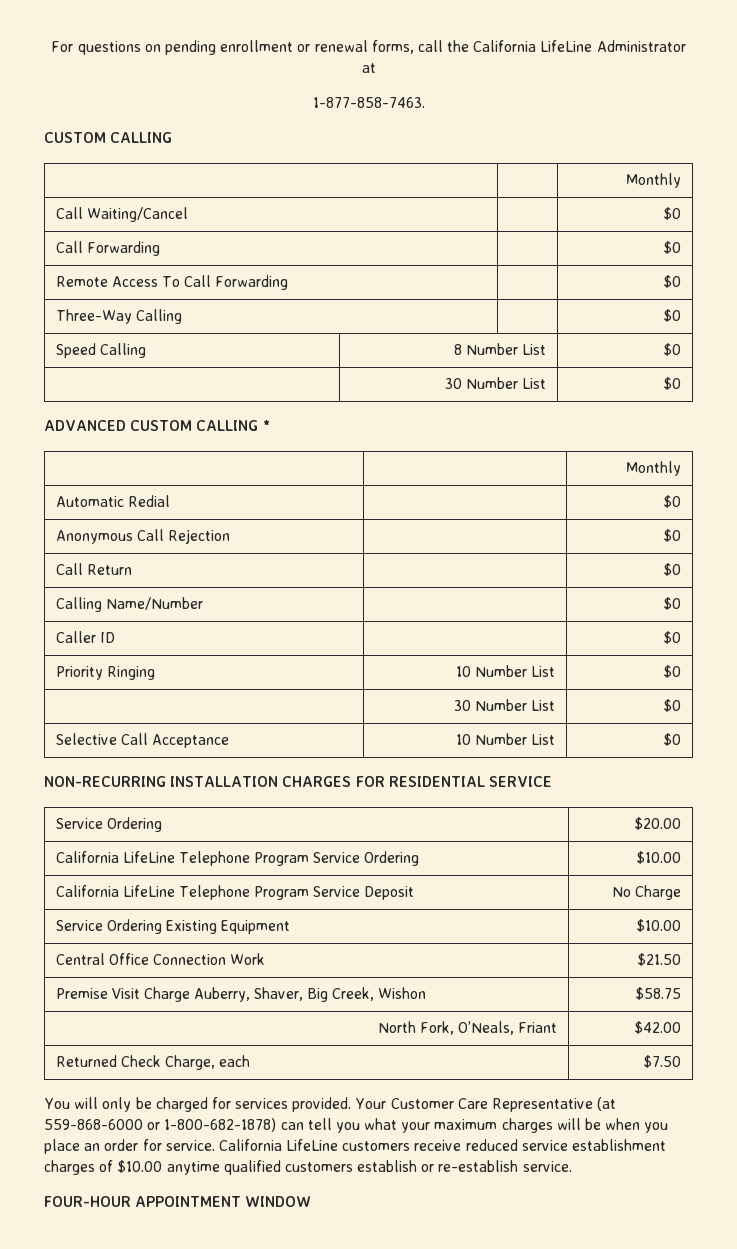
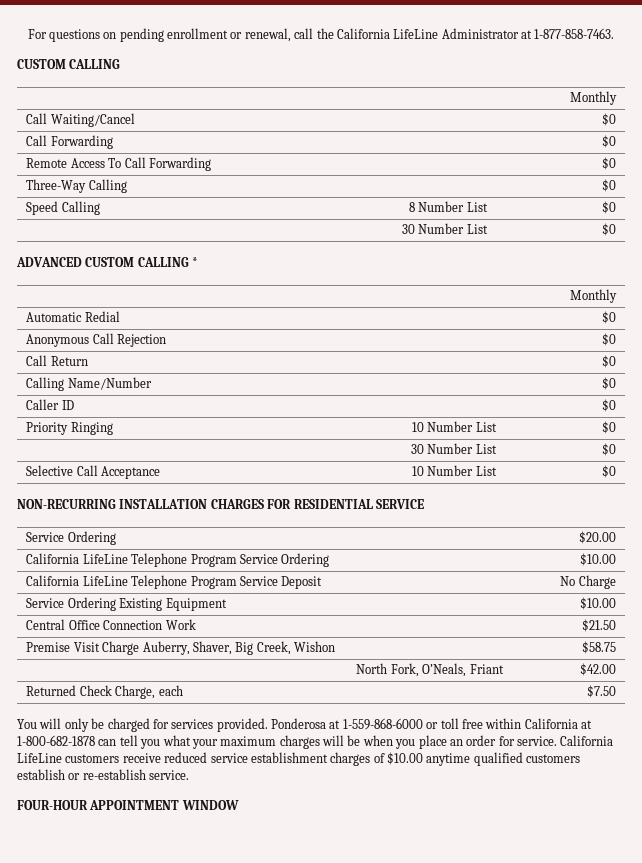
- For questions on pending enrollment or renewal forms, call the California LifeLine Administrator at
- 1-877-858-7463.
+ For questions on pending enrollment or renewal, call the California LifeLine Administrator at 1-877-858-7463.
- Your Customer Care Representative (at 559-868-6000 or 1-800-682-1878) can tell you what your maximum charges will be when you place an order for service.
+ Ponderosa at 1-559-868-6000 or toll free within California at 1-800-682-1878 can tell you what your maximum charges will be when you place an order for service.

